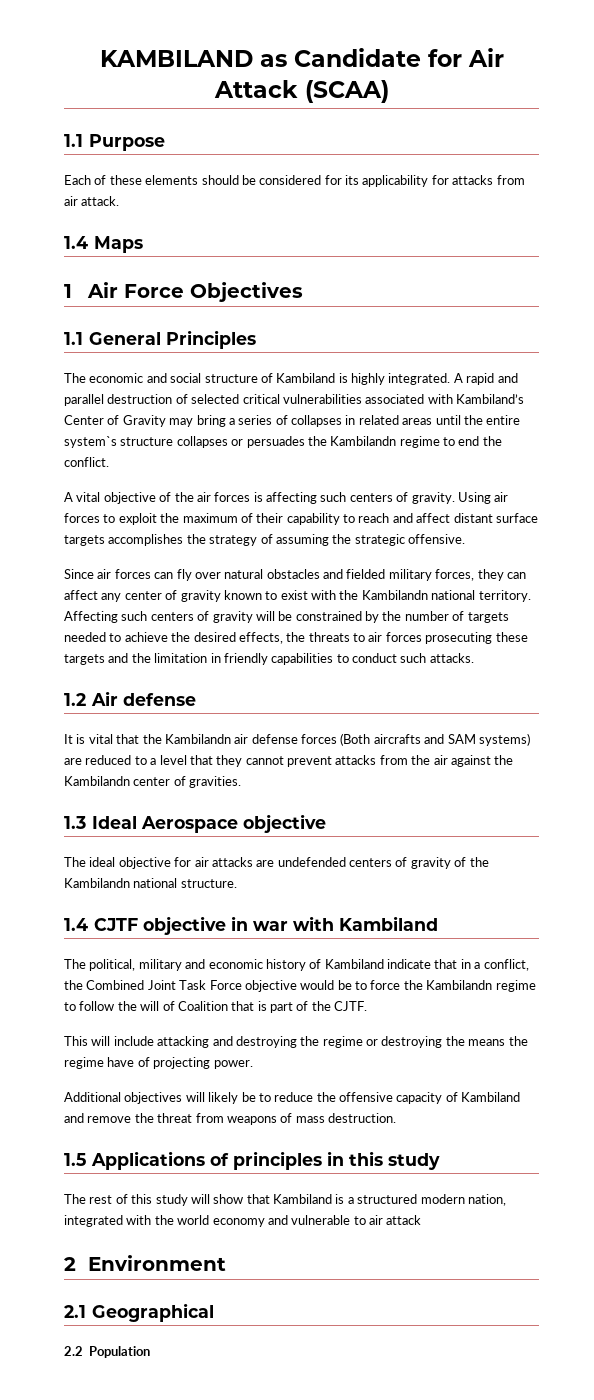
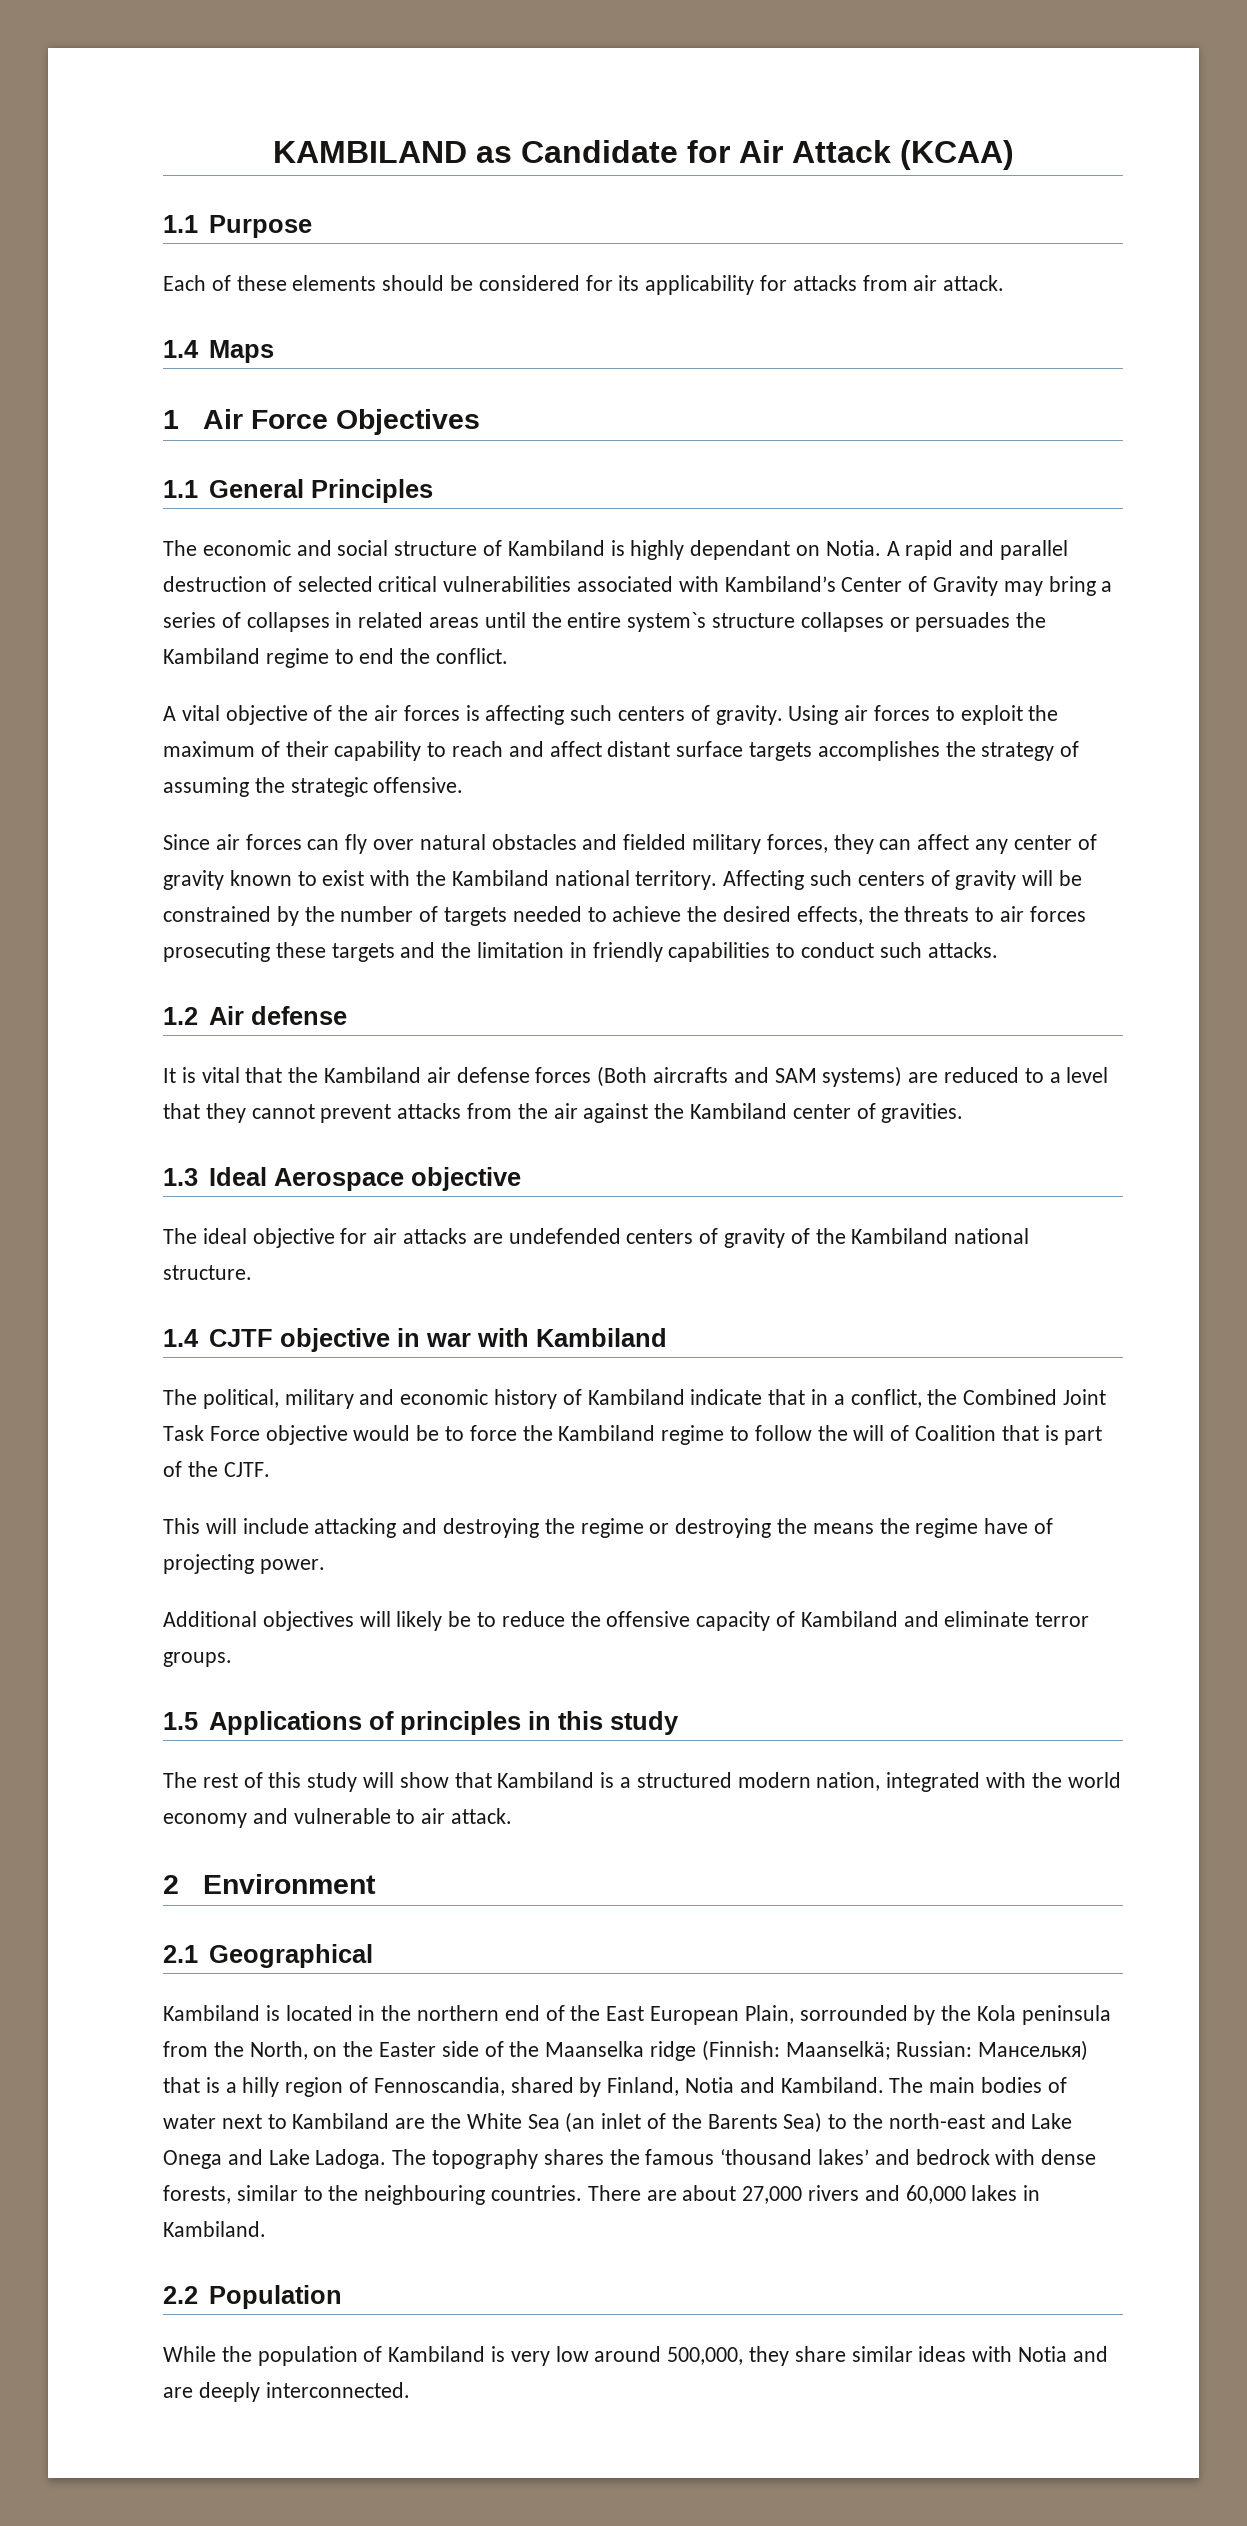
- KAMBILAND as Candidate for Air Attack (SCAA)
+ KAMBILAND as Candidate for Air Attack (KCAA)
- The economic and social structure of Kambiland is highly integrated.
+ The economic and social structure of Kambiland is highly dependant on Notia.
- A rapid and parallel destruction of selected critical vulnerabilities associated with Kambiland’s Center of Gravity may bring a series of collapses in related areas until the entire system`s structure collapses or persuades the Kambilandn regime to end the conflict.
+ A rapid and parallel destruction of selected critical vulnerabilities associated with Kambiland’s Center of Gravity may bring a series of collapses in related areas until the entire system`s structure collapses or persuades the Kambiland regime to end the conflict.
- Since air forces can fly over natural obstacles and fielded military forces, they can affect any center of gravity known to exist with the Kambilandn national territory.
+ Since air forces can fly over natural obstacles and fielded military forces, they can affect any center of gravity known to exist with the Kambiland national territory.
- It is vital that the Kambilandn air defense forces (Both aircrafts and SAM systems) are reduced to a level that they cannot prevent attacks from the air against the Kambilandn center of gravities.
+ It is vital that the Kambiland air defense forces (Both aircrafts and SAM systems) are reduced to a level that they cannot prevent attacks from the air against the Kambiland center of gravities.
- The ideal objective for air attacks are undefended centers of gravity of the Kambilandn national structure.
+ The ideal objective for air attacks are undefended centers of gravity of the Kambiland national structure.
- The political, military and economic history of Kambiland indicate that in a conflict, the Combined Joint Task Force objective would be to force the Kambilandn regime to follow the will of Coalition that is part of the CJTF.
+ The political, military and economic history of Kambiland indicate that in a conflict, the Combined Joint Task Force objective would be to force the Kambiland regime to follow the will of Coalition that is part of the CJTF.
- Additional objectives will likely be to reduce the offensive capacity of Kambiland and remove the threat from weapons of mass destruction.
+ Additional objectives will likely be to reduce the offensive capacity of Kambiland and eliminate terror groups.
- The rest of this study will show that Kambiland is a structured modern nation, integrated with the world economy and vulnerable to air attack
+ The rest of this study will show that Kambiland is a structured modern nation, integrated with the world economy and vulnerable to air attack.
+ Kambiland is located in the northern end of the East European Plain, sorrounded by the Kola peninsula from the North, on the Easter side of the Maanselka ridge (Finnish: Maanselkä; Russian: Манселькя) that is a hilly region of Fennoscandia, shared by Finland, Notia and Kambiland. The main bodies of water next to Kambiland are the White Sea (an inlet of the Barents Sea) to the north-east and Lake Onega and Lake Ladoga. The topography shares the famous ‘thousand lakes’ and bedrock with dense forests, similar to the neighbouring countries. There are about 27,000 rivers and 60,000 lakes in Kambiland.
  2.2 Population
+ While the population of Kambiland is very low around 500,000, they share similar ideas with Notia and are deeply interconnected.

